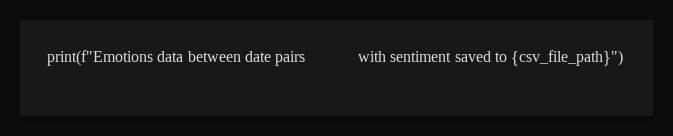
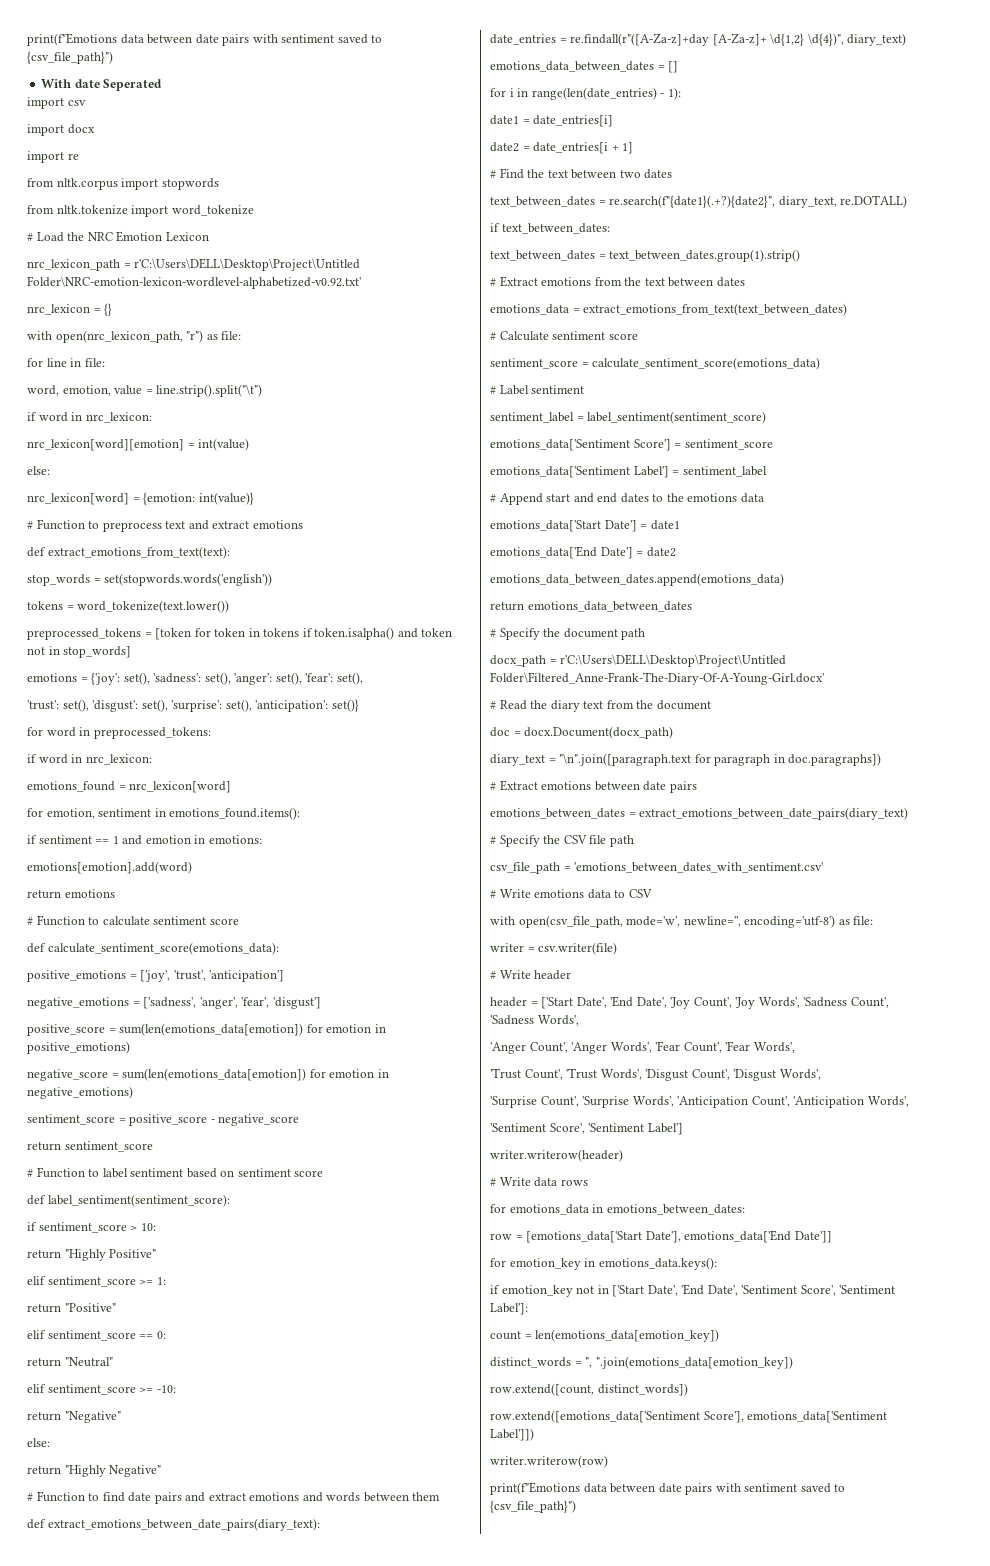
+ With date Seperated
+ import csv
+ import docx
+ import re
+ from nltk.corpus import stopwords
+ from nltk.tokenize import word_tokenize
+ # Load the NRC Emotion Lexicon
+ nrc_lexicon_path = r'C:\Users\DELL\Desktop\Project\Untitled Folder\NRC-emotion-lexicon-wordlevel-alphabetized-v0.92.txt'
+ nrc_lexicon = {}
+ with open(nrc_lexicon_path, "r") as file:
+ for line in file:
+ word, emotion, value = line.strip().split("\t")
+ if word in nrc_lexicon:
+ nrc_lexicon[word][emotion] = int(value)
+ else:
+ nrc_lexicon[word] = {emotion: int(value)}
+ # Function to preprocess text and extract emotions
+ def extract_emotions_from_text(text):
+ stop_words = set(stopwords.words('english'))
+ tokens = word_tokenize(text.lower())
+ preprocessed_tokens = [token for token in tokens if token.isalpha() and token not in stop_words]
+ emotions = {'joy': set(), 'sadness': set(), 'anger': set(), 'fear': set(),
+ 'trust': set(), 'disgust': set(), 'surprise': set(), 'anticipation': set()}
+ for word in preprocessed_tokens:
+ if word in nrc_lexicon:
+ emotions_found = nrc_lexicon[word]
+ for emotion, sentiment in emotions_found.items():
+ if sentiment == 1 and emotion in emotions:
+ emotions[emotion].add(word)
+ return emotions
+ # Function to calculate sentiment score
+ def calculate_sentiment_score(emotions_data):
+ positive_emotions = ['joy', 'trust', 'anticipation']
+ negative_emotions = ['sadness', 'anger', 'fear', 'disgust']
+ positive_score = sum(len(emotions_data[emotion]) for emotion in positive_emotions)
+ negative_score = sum(len(emotions_data[emotion]) for emotion in negative_emotions)
+ sentiment_score = positive_score - negative_score
+ return sentiment_score
+ # Function to label sentiment based on sentiment score
+ def label_sentiment(sentiment_score):
+ if sentiment_score > 10:
+ return "Highly Positive"
+ elif sentiment_score >= 1:
+ return "Positive"
+ elif sentiment_score == 0:
+ return "Neutral"
+ elif sentiment_score >= -10:
+ return "Negative"
+ else:
+ return "Highly Negative"
+ # Function to find date pairs and extract emotions and words between them
+ def extract_emotions_between_date_pairs(diary_text):
+ date_entries = re.findall(r"([A-Za-z]+day [A-Za-z]+ \d{1,2} \d{4})", diary_text)
+ emotions_data_between_dates = []
+ for i in range(len(date_entries) - 1):
+ date1 = date_entries[i]
+ date2 = date_entries[i + 1]
+ # Find the text between two dates
+ text_between_dates = re.search(f"{date1}(.+?){date2}", diary_text, re.DOTALL)
+ if text_between_dates:
+ text_between_dates = text_between_dates.group(1).strip()
+ # Extract emotions from the text between dates
+ emotions_data = extract_emotions_from_text(text_between_dates)
+ # Calculate sentiment score
+ sentiment_score = calculate_sentiment_score(emotions_data)
+ # Label sentiment
+ sentiment_label = label_sentiment(sentiment_score)
+ emotions_data['Sentiment Score'] = sentiment_score
+ emotions_data['Sentiment Label'] = sentiment_label
+ # Append start and end dates to the emotions data
+ emotions_data['Start Date'] = date1
+ emotions_data['End Date'] = date2
+ emotions_data_between_dates.append(emotions_data)
+ return emotions_data_between_dates
+ # Specify the document path
+ docx_path = r'C:\Users\DELL\Desktop\Project\Untitled Folder\Filtered_Anne-Frank-The-Diary-Of-A-Young-Girl.docx'
+ # Read the diary text from the document
+ doc = docx.Document(docx_path)
+ diary_text = "\n".join([paragraph.text for paragraph in doc.paragraphs])
+ # Extract emotions between date pairs
+ emotions_between_dates = extract_emotions_between_date_pairs(diary_text)
+ # Specify the CSV file path
+ csv_file_path = 'emotions_between_dates_with_sentiment.csv'
+ # Write emotions data to CSV
+ with open(csv_file_path, mode='w', newline='', encoding='utf-8') as file:
+ writer = csv.writer(file)
+ # Write header
+ header = ['Start Date', 'End Date', 'Joy Count', 'Joy Words', 'Sadness Count', 'Sadness Words',
+ 'Anger Count', 'Anger Words', 'Fear Count', 'Fear Words',
+ 'Trust Count', 'Trust Words', 'Disgust Count', 'Disgust Words',
+ 'Surprise Count', 'Surprise Words', 'Anticipation Count', 'Anticipation Words',
+ 'Sentiment Score', 'Sentiment Label']
+ writer.writerow(header)
+ # Write data rows
+ for emotions_data in emotions_between_dates:
+ row = [emotions_data['Start Date'], emotions_data['End Date']]
+ for emotion_key in emotions_data.keys():
+ if emotion_key not in ['Start Date', 'End Date', 'Sentiment Score', 'Sentiment Label']:
+ count = len(emotions_data[emotion_key])
+ distinct_words = ", ".join(emotions_data[emotion_key])
+ row.extend([count, distinct_words])
+ row.extend([emotions_data['Sentiment Score'], emotions_data['Sentiment Label']])
+ writer.writerow(row)
+ print(f"Emotions data between date pairs with sentiment saved to {csv_file_path}")

